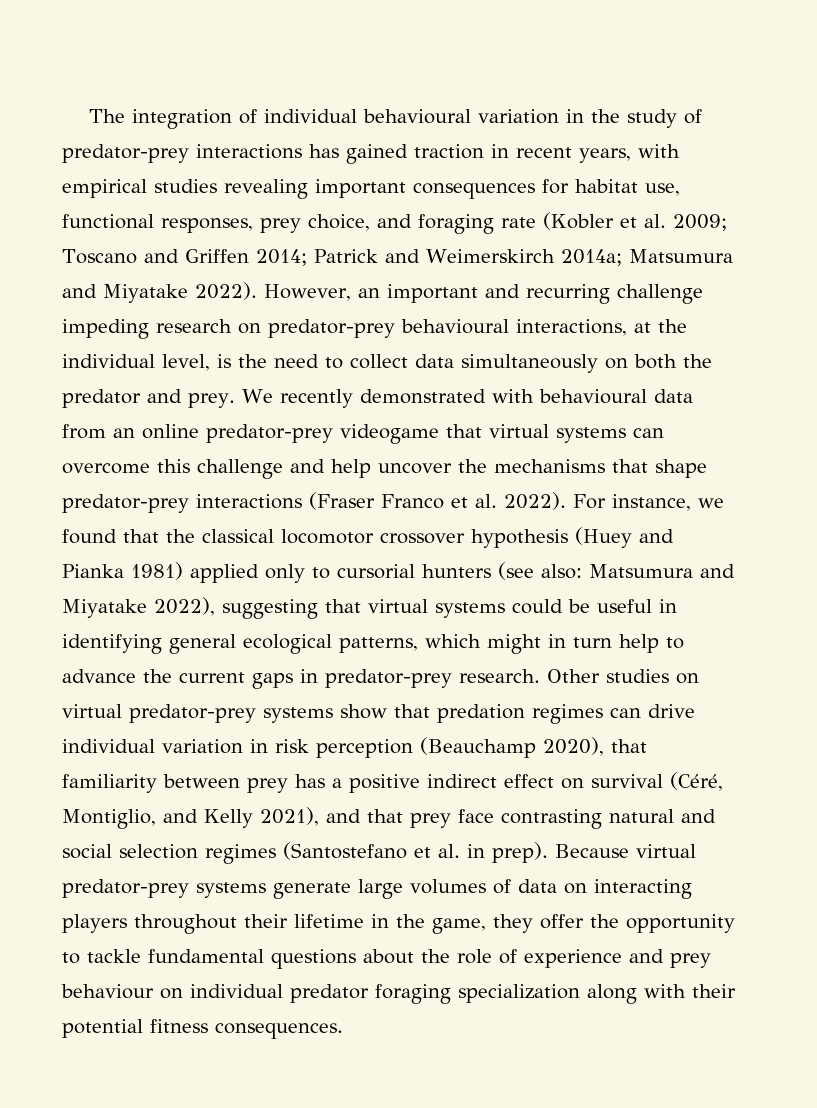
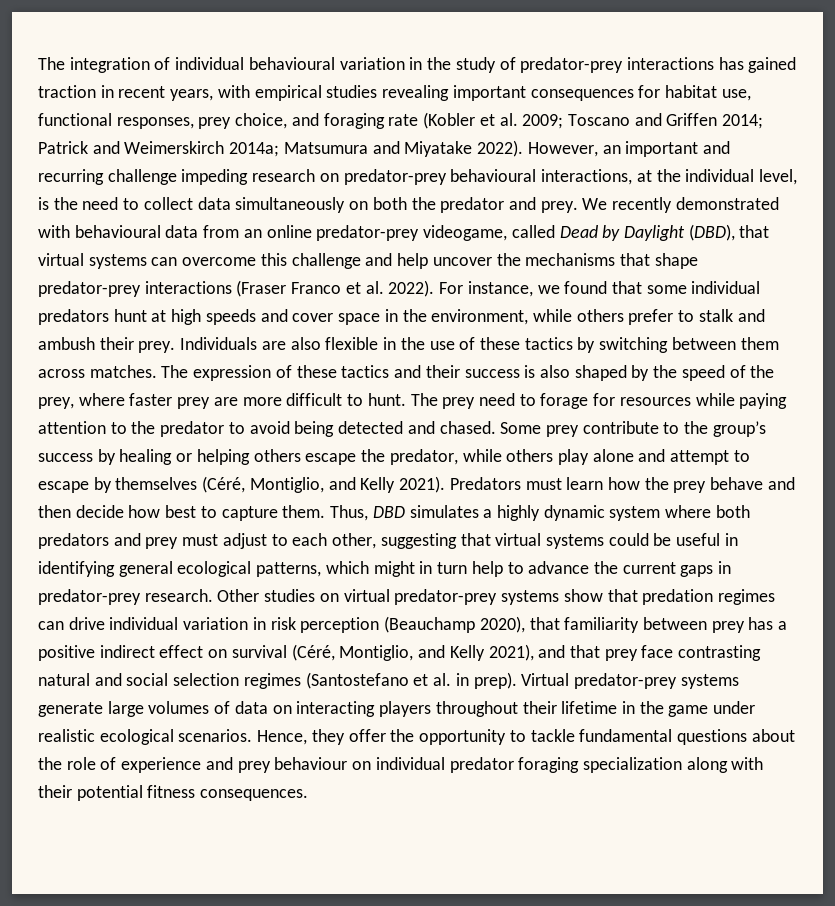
- We recently demonstrated with behavioural data from an online predator-prey videogame that virtual systems can overcome this challenge and help uncover the mechanisms that shape predator-prey interactions (Fraser Franco et al. 2022).
+ We recently demonstrated with behavioural data from an online predator-prey videogame, called Dead by Daylight (DBD), that virtual systems can overcome this challenge and help uncover the mechanisms that shape predator-prey interactions (Fraser Franco et al. 2022).
- For instance, we found that the classical locomotor crossover hypothesis (Huey and Pianka 1981) applied only to cursorial hunters (see also: Matsumura and Miyatake 2022), suggesting that virtual systems could be useful in identifying general ecological patterns, which might in turn help to advance the current gaps in predator-prey research.
+ For instance, we found that some individual predators hunt at high speeds and cover space in the environment, while others prefer to stalk and ambush their prey. Individuals are also flexible in the use of these tactics by switching between them across matches. The expression of these tactics and their success is also shaped by the speed of the prey, where faster prey are more difficult to hunt. The prey need to forage for resources while paying attention to the predator to avoid being detected and chased. Some prey contribute to the group’s success by healing or helping others escape the predator, while others play alone and attempt to escape by themselves (Céré, Montiglio, and Kelly 2021). Predators must learn how the prey behave and then decide how best to capture them. Thus, DBD simulates a highly dynamic system where both predators and prey must adjust to each other, suggesting that virtual systems could be useful in identifying general ecological patterns, which might in turn help to advance the current gaps in predator-prey research.
- Because virtual predator-prey systems generate large volumes of data on interacting players throughout their lifetime in the game, they offer the opportunity to tackle fundamental questions about the role of experience and prey behaviour on individual predator foraging specialization along with their potential fitness consequences.
+ Virtual predator-prey systems generate large volumes of data on interacting players throughout their lifetime in the game under realistic ecological scenarios. Hence, they offer the opportunity to tackle fundamental questions about the role of experience and prey behaviour on individual predator foraging specialization along with their potential fitness consequences.

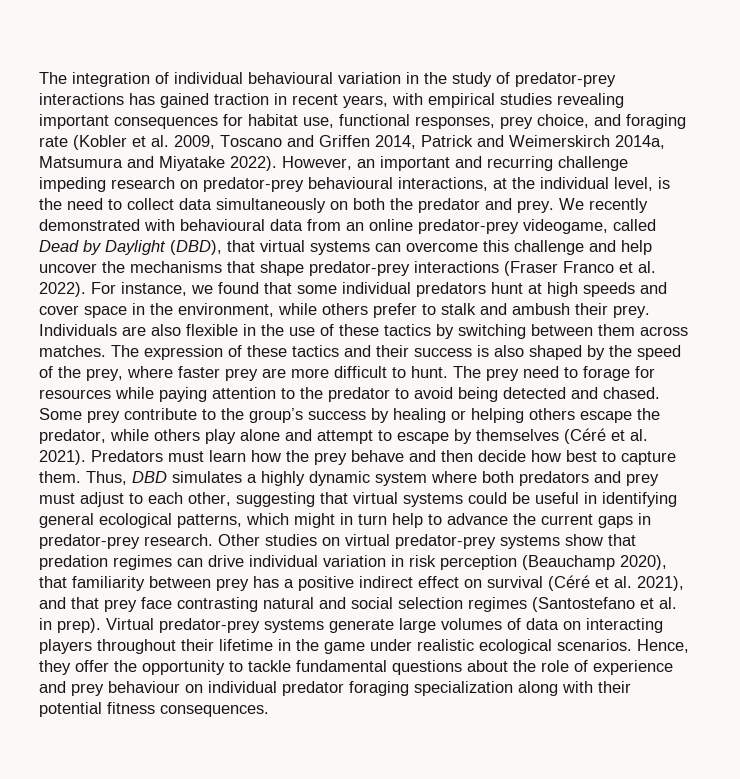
- The integration of individual behavioural variation in the study of predator-prey interactions has gained traction in recent years, with empirical studies revealing important consequences for habitat use, functional responses, prey choice, and foraging rate (Kobler et al. 2009; Toscano and Griffen 2014; Patrick and Weimerskirch 2014a; Matsumura and Miyatake 2022).
+ The integration of individual behavioural variation in the study of predator-prey interactions has gained traction in recent years, with empirical studies revealing important consequences for habitat use, functional responses, prey choice, and foraging rate (Kobler et al. 2009, Toscano and Griffen 2014, Patrick and Weimerskirch 2014a, Matsumura and Miyatake 2022).
- Some prey contribute to the group’s success by healing or helping others escape the predator, while others play alone and attempt to escape by themselves (Céré, Montiglio, and Kelly 2021).
+ Some prey contribute to the group’s success by healing or helping others escape the predator, while others play alone and attempt to escape by themselves (Céré et al. 2021).
- Other studies on virtual predator-prey systems show that predation regimes can drive individual variation in risk perception (Beauchamp 2020), that familiarity between prey has a positive indirect effect on survival (Céré, Montiglio, and Kelly 2021), and that prey face contrasting natural and social selection regimes (Santostefano et al. in prep).
+ Other studies on virtual predator-prey systems show that predation regimes can drive individual variation in risk perception (Beauchamp 2020), that familiarity between prey has a positive indirect effect on survival (Céré et al. 2021), and that prey face contrasting natural and social selection regimes (Santostefano et al. in prep).

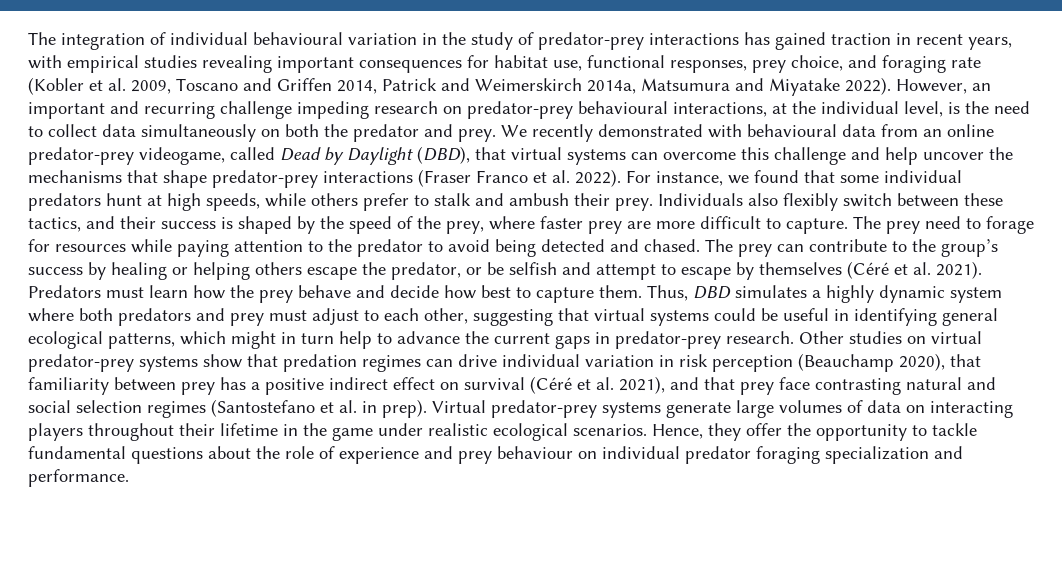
- For instance, we found that some individual predators hunt at high speeds and cover space in the environment, while others prefer to stalk and ambush their prey.
+ For instance, we found that some individual predators hunt at high speeds, while others prefer to stalk and ambush their prey.
- Individuals are also flexible in the use of these tactics by switching between them across matches. The expression of these tactics and their success is also shaped by the speed of the prey, where faster prey are more difficult to hunt.
+ Individuals also flexibly switch between these tactics, and their success is shaped by the speed of the prey, where faster prey are more difficult to capture.
- Some prey contribute to the group’s success by healing or helping others escape the predator, while others play alone and attempt to escape by themselves (Céré et al. 2021).
+ The prey can contribute to the group’s success by healing or helping others escape the predator, or be selfish and attempt to escape by themselves (Céré et al. 2021).
- Predators must learn how the prey behave and then decide how best to capture them.
+ Predators must learn how the prey behave and decide how best to capture them.
- Hence, they offer the opportunity to tackle fundamental questions about the role of experience and prey behaviour on individual predator foraging specialization along with their potential fitness consequences.
+ Hence, they offer the opportunity to tackle fundamental questions about the role of experience and prey behaviour on individual predator foraging specialization and performance.

